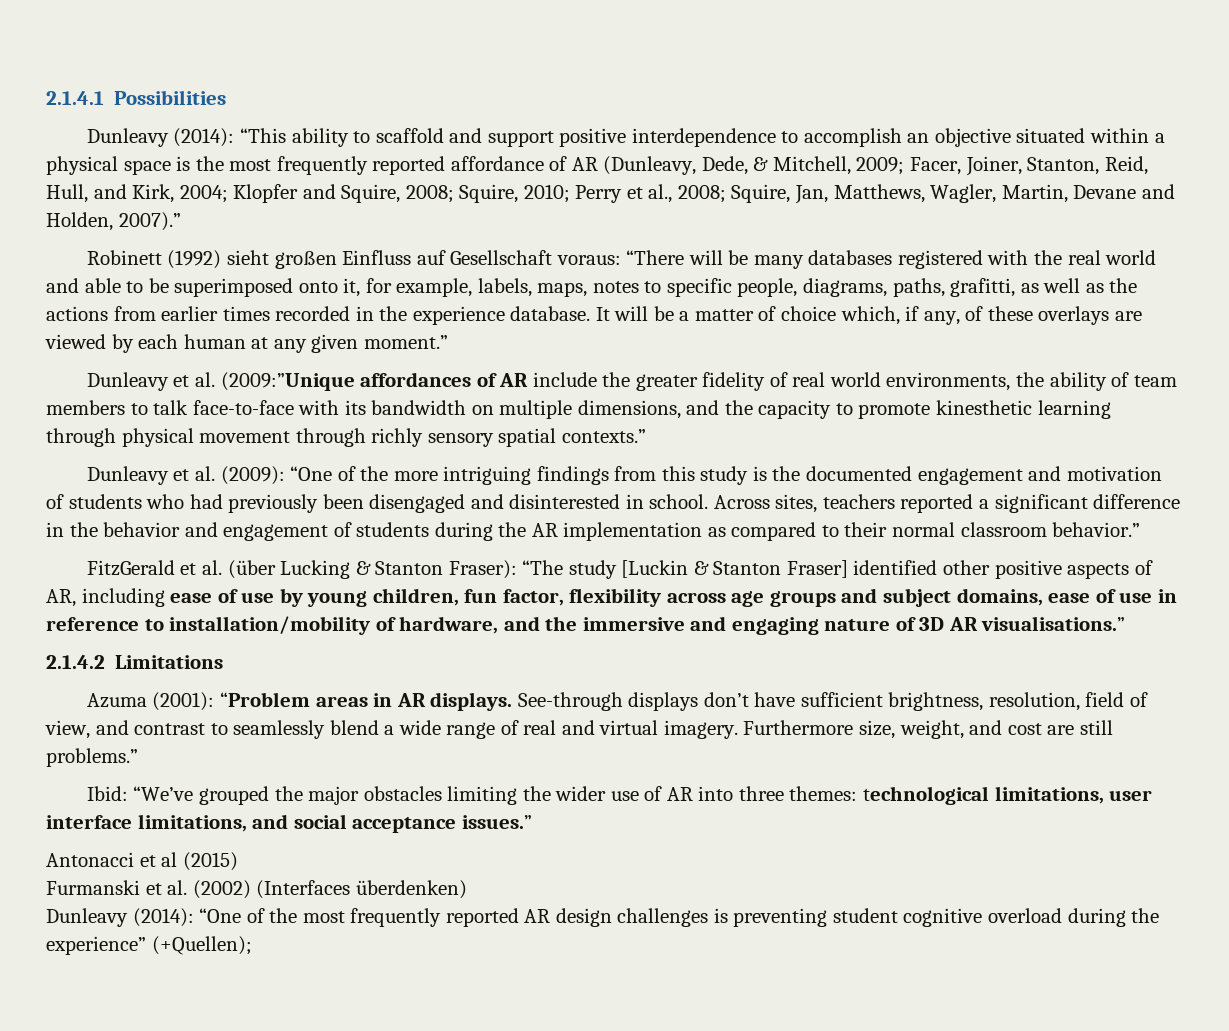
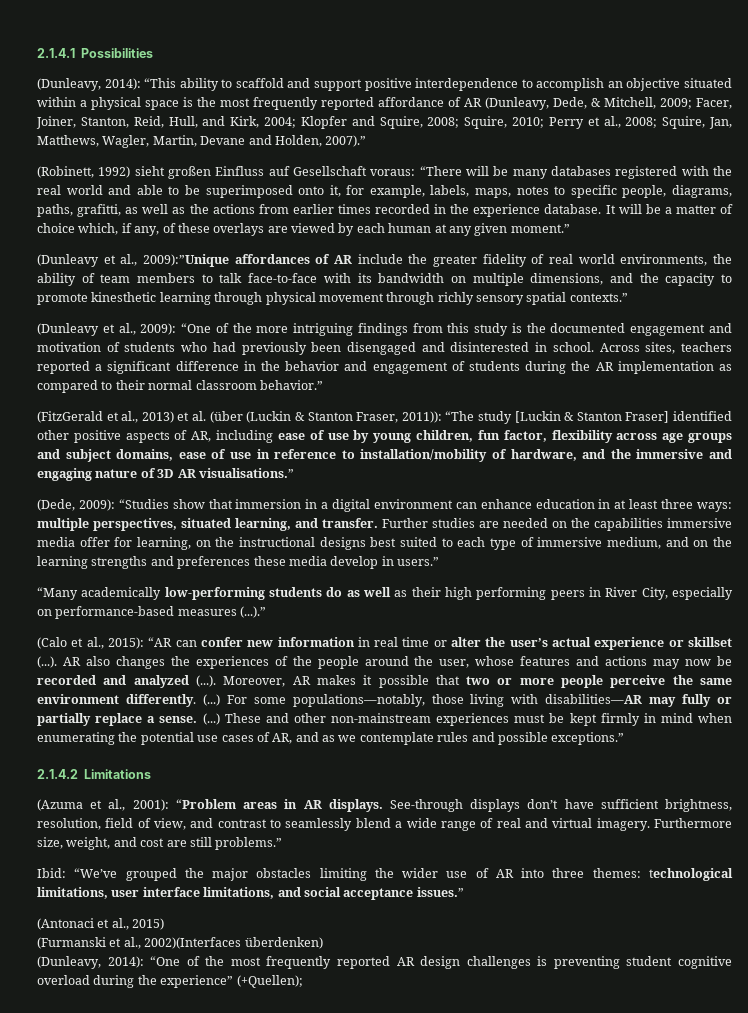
- Dunleavy (2014): “This ability to scaffold and support positive interdependence to accomplish an objective situated within a physical space is the most frequently reported affordance of AR (Dunleavy, Dede, & Mitchell, 2009; Facer, Joiner, Stanton, Reid, Hull, and Kirk, 2004; Klopfer and Squire, 2008; Squire, 2010; Perry et al., 2008; Squire, Jan, Matthews, Wagler, Martin, Devane and Holden, 2007).”
+ (Dunleavy, 2014): “This ability to scaffold and support positive interdependence to accomplish an objective situated within a physical space is the most frequently reported affordance of AR (Dunleavy, Dede, & Mitchell, 2009; Facer, Joiner, Stanton, Reid, Hull, and Kirk, 2004; Klopfer and Squire, 2008; Squire, 2010; Perry et al., 2008; Squire, Jan, Matthews, Wagler, Martin, Devane and Holden, 2007).”
- Robinett (1992) sieht großen Einfluss auf Gesellschaft voraus: “There will be many databases registered with the real world and able to be superimposed onto it, for example, labels, maps, notes to specific people, diagrams, paths, grafitti, as well as the actions from earlier times recorded in the experience database.
+ (Robinett, 1992) sieht großen Einfluss auf Gesellschaft voraus: “There will be many databases registered with the real world and able to be superimposed onto it, for example, labels, maps, notes to specific people, diagrams, paths, grafitti, as well as the actions from earlier times recorded in the experience database.
- Dunleavy et al. (2009:”Unique affordances of AR include the greater fidelity of real world environments, the ability of team members to talk face-to-face with its bandwidth on multiple dimensions, and the capacity to promote kinesthetic learning through physical movement through richly sensory spatial contexts.”
+ (Dunleavy et al., 2009):”Unique affordances of AR include the greater fidelity of real world environments, the ability of team members to talk face-to-face with its bandwidth on multiple dimensions, and the capacity to promote kinesthetic learning through physical movement through richly sensory spatial contexts.”
- Dunleavy et al. (2009): “One of the more intriguing findings from this study is the documented engagement and motivation of students who had previously been disengaged and disinterested in school.
+ (Dunleavy et al., 2009): “One of the more intriguing findings from this study is the documented engagement and motivation of students who had previously been disengaged and disinterested in school.
- FitzGerald et al. (über Lucking & Stanton Fraser): “The study [Luckin & Stanton Fraser] identified other positive aspects of AR, including ease of use by young children, fun factor, flexibility across age groups and subject domains, ease of use in reference to installation/mobility of hardware, and the immersive and engaging nature of 3D AR visualisations.”
+ (FitzGerald et al., 2013) et al. (über (Luckin & Stanton Fraser, 2011)): “The study [Luckin & Stanton Fraser] identified other positive aspects of AR, including ease of use by young children, fun factor, flexibility across age groups and subject domains, ease of use in reference to installation/mobility of hardware, and the immersive and engaging nature of 3D AR visualisations.”
+ (Dede, 2009): “Studies show that immersion in a digital environment can enhance education in at least three ways: multiple perspectives, situated learning, and transfer. Further studies are needed on the capabilities immersive media offer for learning, on the instructional designs best suited to each type of immersive medium, and on the learning strengths and preferences these media develop in users.”
+ “Many academically low-performing students do as well as their high performing peers in River City, especially on performance-based measures (...).”
+ (Calo et al., 2015): “AR can confer new information in real time or alter the user’s actual experience or skillset (...). AR also changes the experiences of the people around the user, whose features and actions may now be recorded and analyzed (...). Moreover, AR makes it possible that two or more people perceive the same environment differently. (...) For some populations—notably, those living with disabilities—AR may fully or partially replace a sense. (...) These and other non-mainstream experiences must be kept firmly in mind when enumerating the potential use cases of AR, and as we contemplate rules and possible exceptions.”
  2.1.4.2 Limitations
- Azuma (2001): “Problem areas in AR displays.
+ (Azuma et al., 2001): “Problem areas in AR displays.
- Antonacci et al (2015)
- Furmanski et al. (2002) (Interfaces überdenken)
+ (Antonaci et al., 2015)
+ (Furmanski et al., 2002)(Interfaces überdenken)
- Dunleavy (2014): “One of the most frequently reported AR design challenges is preventing student cognitive overload during the experience” (+Quellen);
+ (Dunleavy, 2014): “One of the most frequently reported AR design challenges is preventing student cognitive overload during the experience” (+Quellen);

